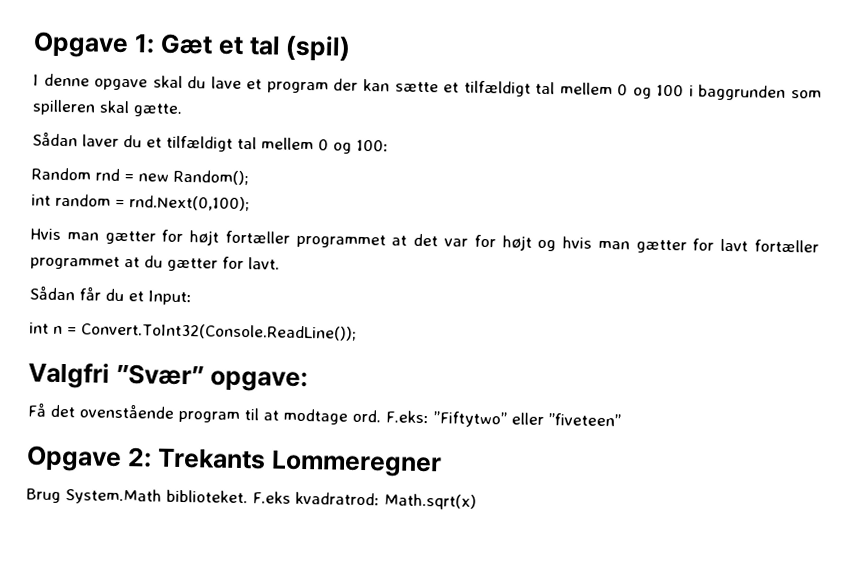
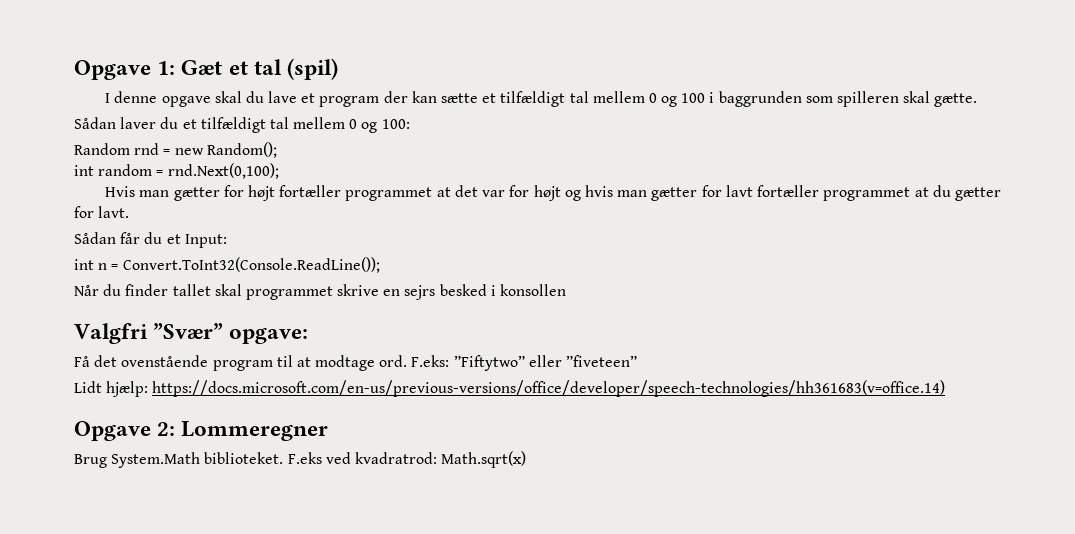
+ Når du finder tallet skal programmet skrive en sejrs besked i konsollen
+ Lidt hjælp: https://docs.microsoft.com/en-us/previous-versions/office/developer/speech-technologies/hh361683(v=office.14)
- Opgave 2: Trekants Lommeregner
+ Opgave 2: Lommeregner
- F.eks kvadratrod: Math.sqrt(x)
+ F.eks ved kvadratrod: Math.sqrt(x)

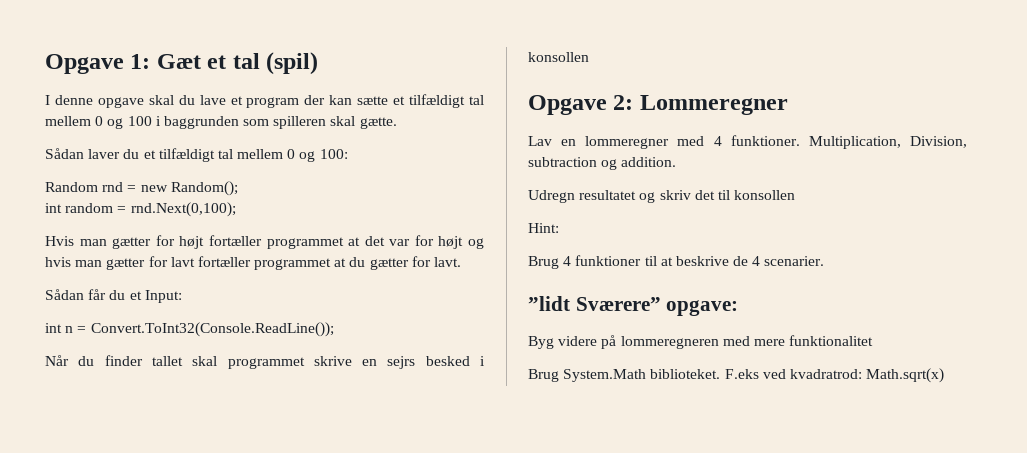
- Valgfri ”Svær” opgave:
- Få det ovenstående program til at modtage ord. F.eks: ”Fiftytwo” eller ”fiveteen”
- Lidt hjælp: https://docs.microsoft.com/en-us/previous-versions/office/developer/speech-technologies/hh361683(v=office.14)
  Opgave 2: Lommeregner
+ Lav en lommeregner med 4 funktioner. Multiplication, Division, subtraction og addition.
+ Udregn resultatet og skriv det til konsollen
+ Hint:
+ Brug 4 funktioner til at beskrive de 4 scenarier.
+ ”lidt Sværere” opgave:
+ Byg videre på lommeregneren med mere funktionalitet

